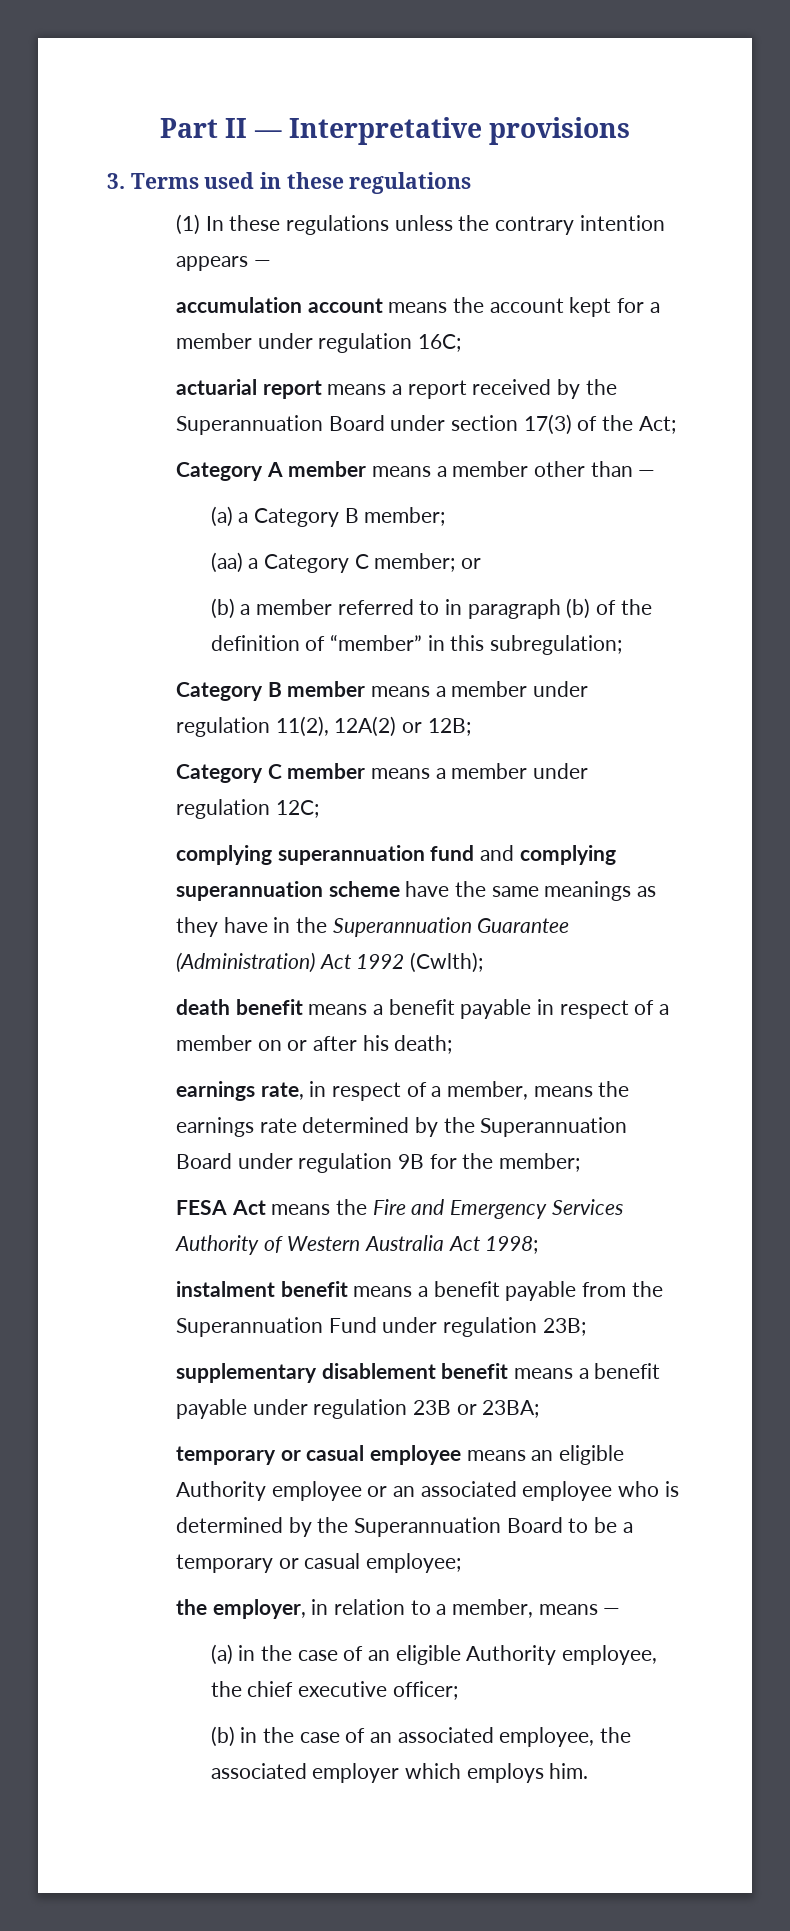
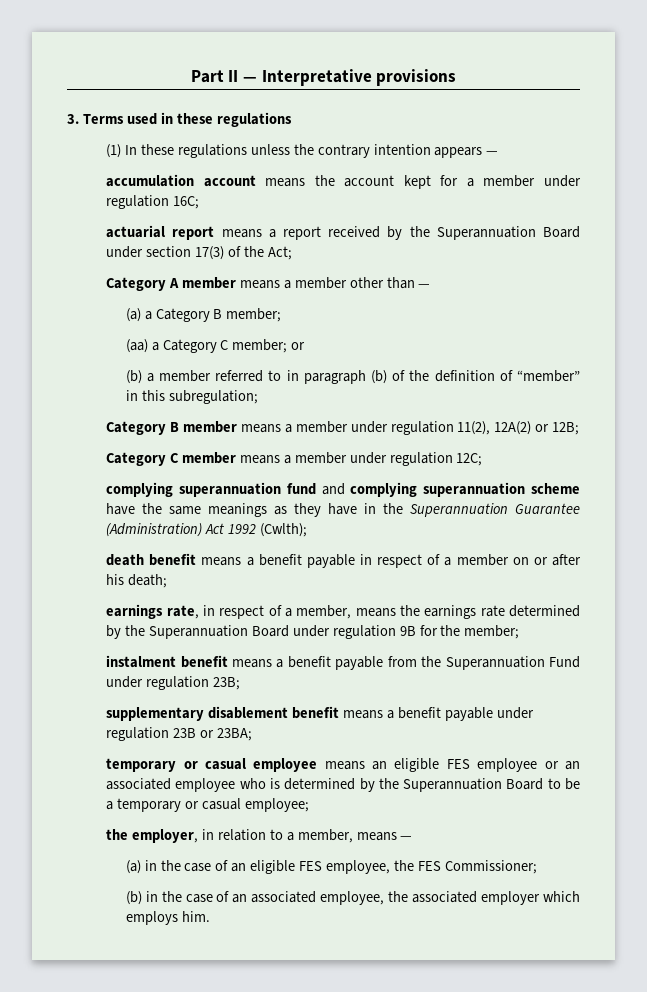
- FESA Act means the Fire and Emergency Services Authority of Western Australia Act 1998;
- temporary or casual employee means an eligible Authority employee or an associated employee who is determined by the Superannuation Board to be a temporary or casual employee;
+ temporary or casual employee means an eligible FES employee or an associated employee who is determined by the Superannuation Board to be a temporary or casual employee;
- (a) in the case of an eligible Authority employee, the chief executive officer;
+ (a) in the case of an eligible FES employee, the FES Commissioner;

